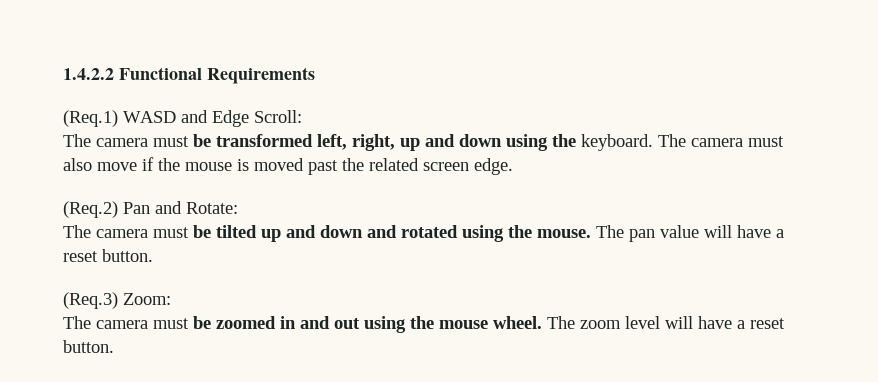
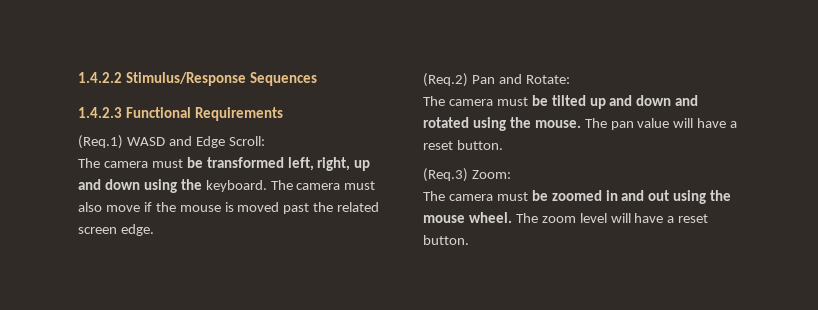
- 1.4.2.2 Functional Requirements
+ 1.4.2.2 Stimulus/Response Sequences
+ 1.4.2.3 Functional Requirements

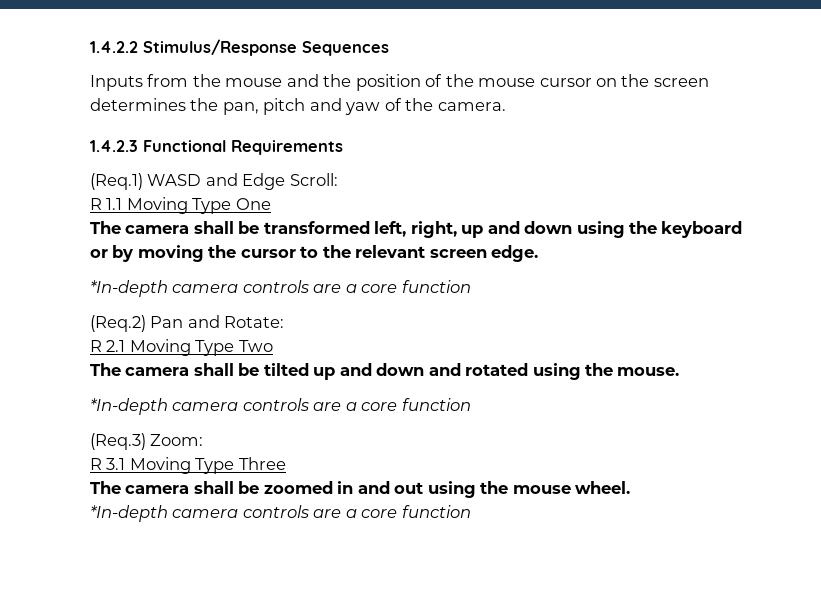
+ Inputs from the mouse and the position of the mouse cursor on the screen determines the pan, pitch and yaw of the camera.
- The camera must be transformed left, right, up and down using the keyboard. The camera must also move if the mouse is moved past the related screen edge.
+ R 1.1 Moving Type One
+ The camera shall be transformed left, right, up and down using the keyboard or by moving the cursor to the relevant screen edge.
+ *In-depth camera controls are a core function
- The camera must be tilted up and down and rotated using the mouse. The pan value will have a reset button.
+ R 2.1 Moving Type Two
+ The camera shall be tilted up and down and rotated using the mouse.
+ *In-depth camera controls are a core function
  (Req.3) Zoom:
- The camera must be zoomed in and out using the mouse wheel. The zoom level will have a reset button.
+ R 3.1 Moving Type Three
+ The camera shall be zoomed in and out using the mouse wheel.
+ *In-depth camera controls are a core function

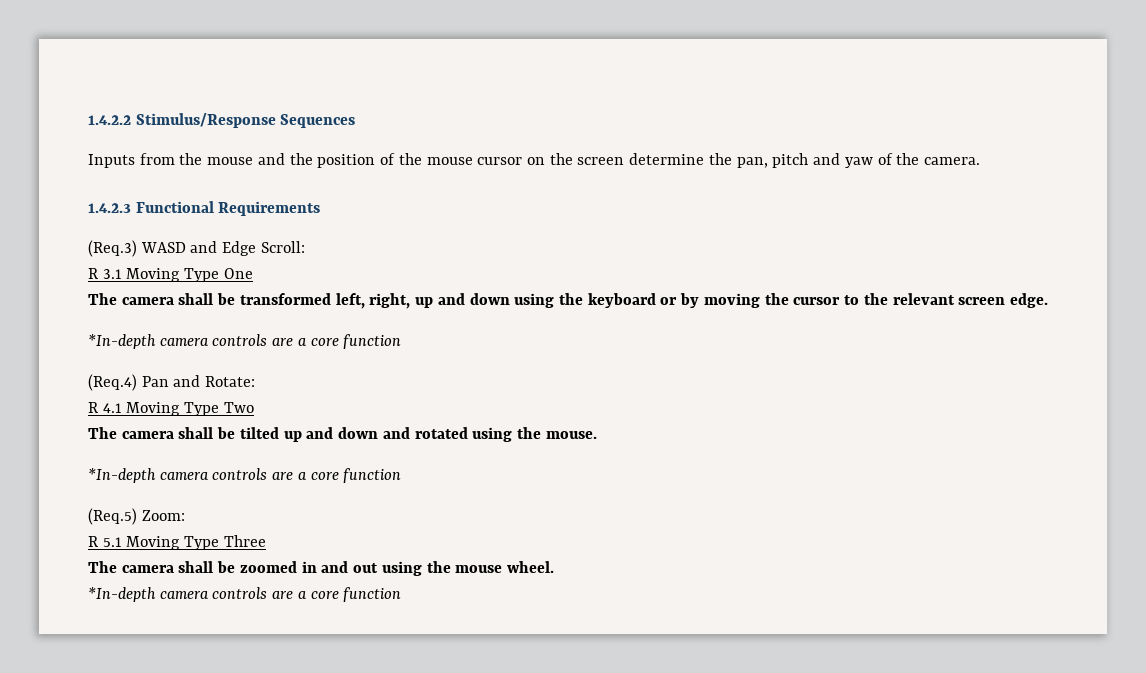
- Inputs from the mouse and the position of the mouse cursor on the screen determines the pan, pitch and yaw of the camera.
+ Inputs from the mouse and the position of the mouse cursor on the screen determine the pan, pitch and yaw of the camera.
- (Req.1) WASD and Edge Scroll:
+ (Req.3) WASD and Edge Scroll:
- R 1.1 Moving Type One
+ R 3.1 Moving Type One
- (Req.2) Pan and Rotate:
+ (Req.4) Pan and Rotate:
- R 2.1 Moving Type Two
+ R 4.1 Moving Type Two
- (Req.3) Zoom:
+ (Req.5) Zoom:
- R 3.1 Moving Type Three
+ R 5.1 Moving Type Three

